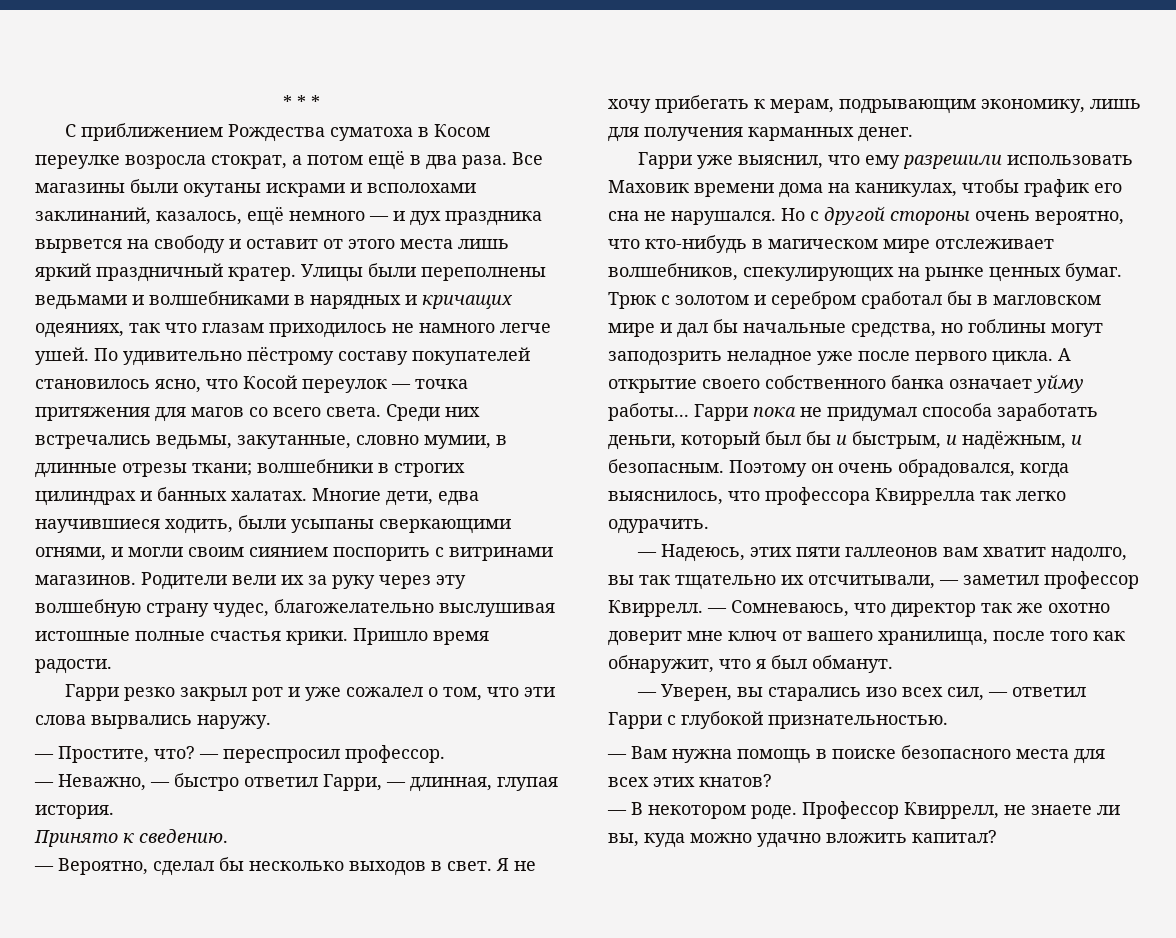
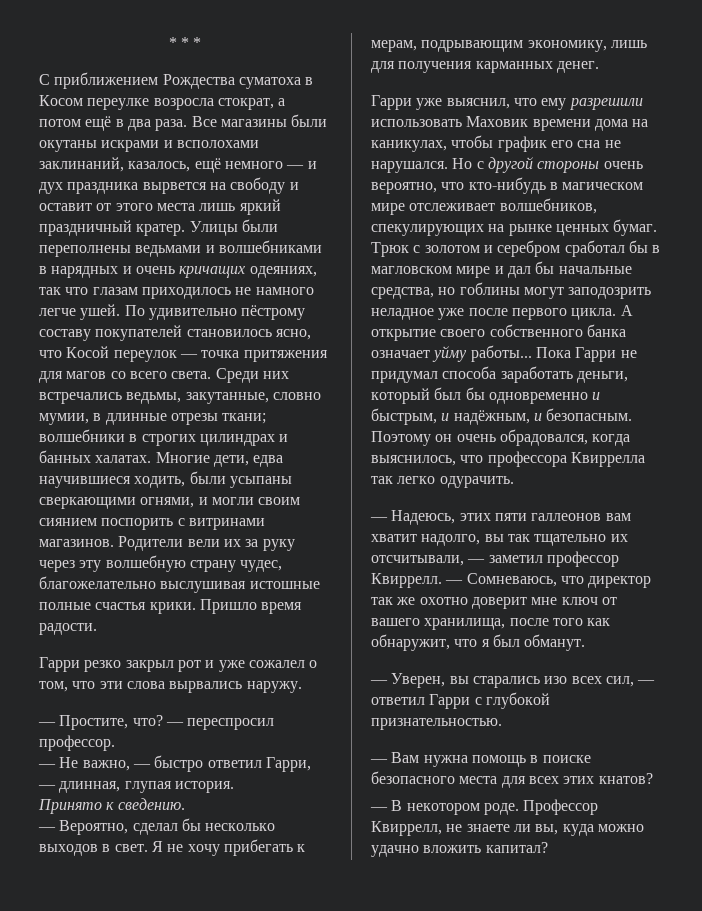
- Улицы были переполнены ведьмами и волшебниками в нарядных и кричащих одеяниях, так что глазам приходилось не намного легче ушей.
+ Улицы были переполнены ведьмами и волшебниками в нарядных и очень кричащих одеяниях, так что глазам приходилось не намного легче ушей.
- — Неважно, — быстро ответил Гарри, — длинная, глупая история.
+ — Не важно, — быстро ответил Гарри, — длинная, глупая история.
- Гарри пока не придумал способа заработать деньги, который был бы и быстрым, и надёжным, и безопасным.
+ Пока Гарри не придумал способа заработать деньги, который был бы одновременно и быстрым, и надёжным, и безопасным.

